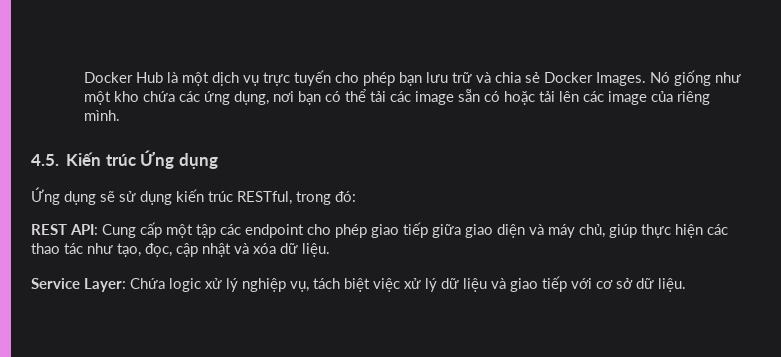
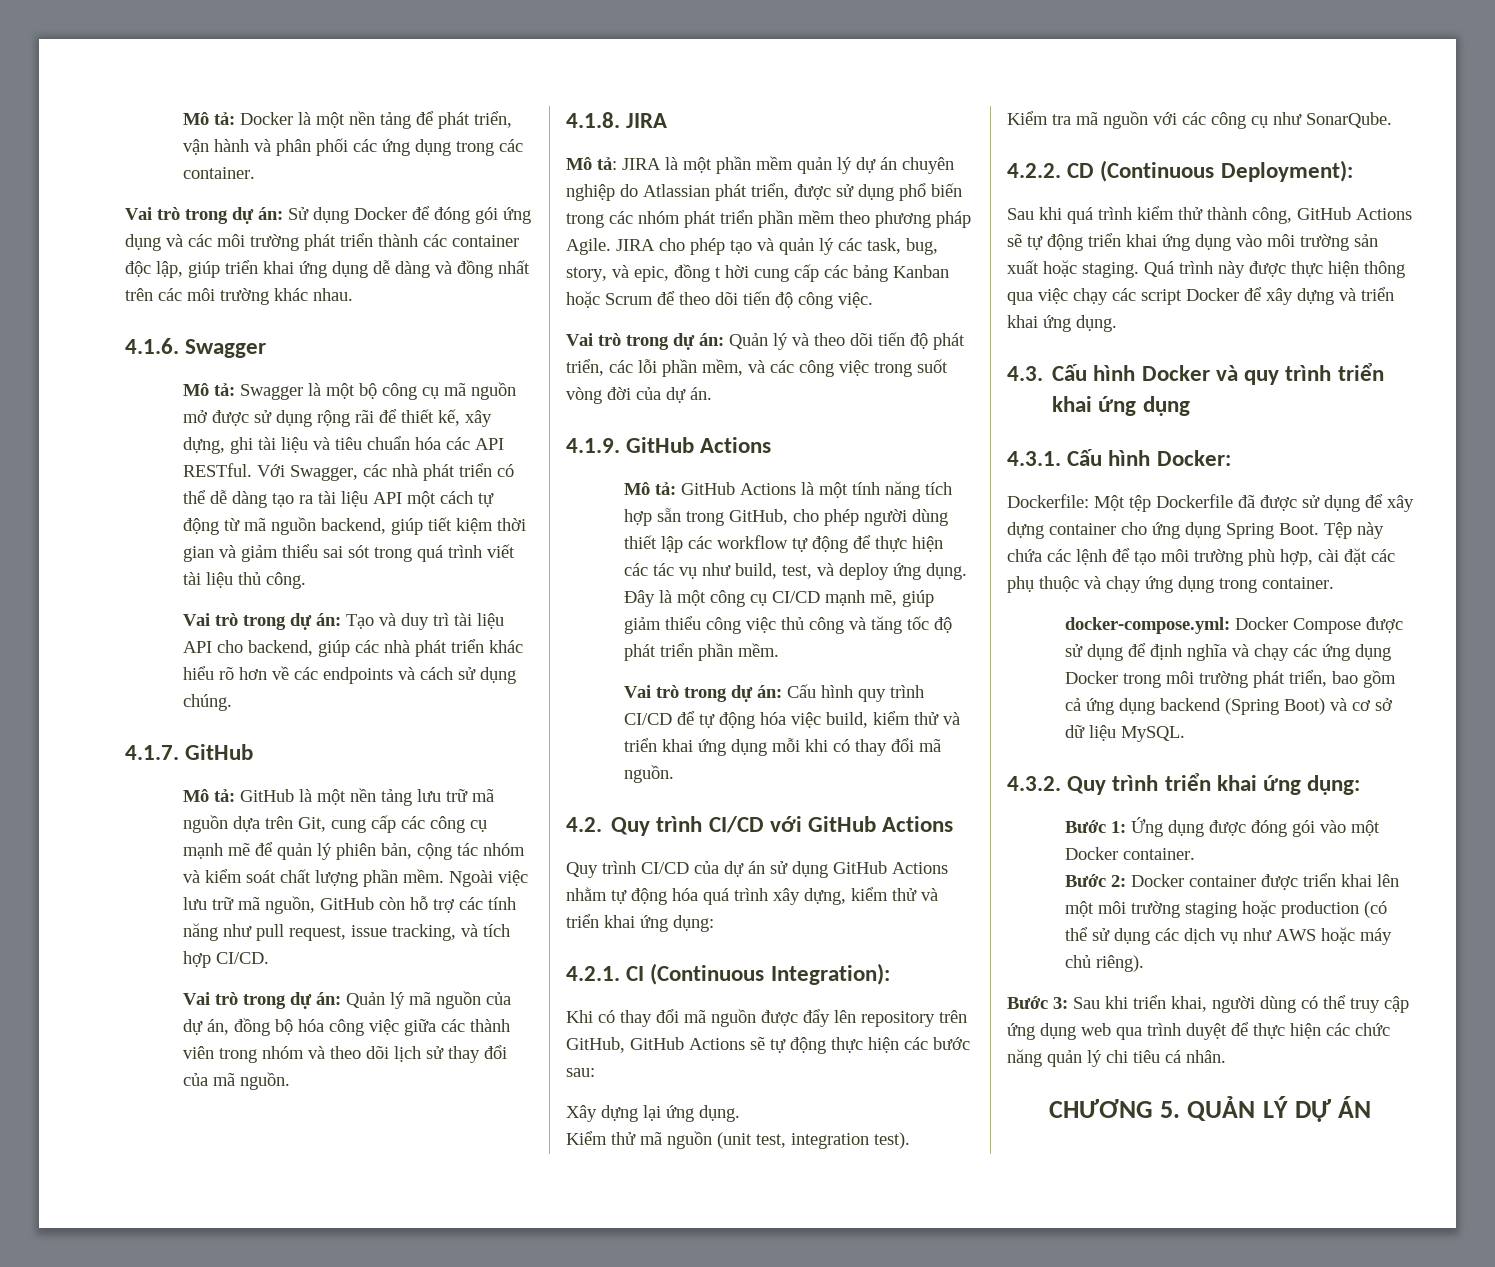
- Docker Hub là một dịch vụ trực tuyến cho phép bạn lưu trữ và chia sẻ Docker Images. Nó giống như một kho chứa các ứng dụng, nơi bạn có thể tải các image sẵn có hoặc tải lên các image của riêng mình.
- 4.5. Kiến trúc Ứng dụng
- Ứng dụng sẽ sử dụng kiến trúc RESTful, trong đó:
- REST API: Cung cấp một tập các endpoint cho phép giao tiếp giữa giao diện và máy chủ, giúp thực hiện các thao tác như tạo, đọc, cập nhật và xóa dữ liệu.
- Service Layer: Chứa logic xử lý nghiệp vụ, tách biệt việc xử lý dữ liệu và giao tiếp với cơ sở dữ liệu.
+ Mô tả: Docker là một nền tảng để phát triển, vận hành và phân phối các ứng dụng trong các container.
+ Vai trò trong dự án: Sử dụng Docker để đóng gói ứng dụng và các môi trường phát triển thành các container độc lập, giúp triển khai ứng dụng dễ dàng và đồng nhất trên các môi trường khác nhau.
+ 4.1.6. Swagger
+ Mô tả: Swagger là một bộ công cụ mã nguồn mở được sử dụng rộng rãi để thiết kế, xây dựng, ghi tài liệu và tiêu chuẩn hóa các API RESTful. Với Swagger, các nhà phát triển có thể dễ dàng tạo ra tài liệu API một cách tự động từ mã nguồn backend, giúp tiết kiệm thời gian và giảm thiểu sai sót trong quá trình viết tài liệu thủ công.
+ Vai trò trong dự án: Tạo và duy trì tài liệu API cho backend, giúp các nhà phát triển khác hiểu rõ hơn về các endpoints và cách sử dụng chúng.
+ 4.1.7. GitHub
+ Mô tả: GitHub là một nền tảng lưu trữ mã nguồn dựa trên Git, cung cấp các công cụ mạnh mẽ để quản lý phiên bản, cộng tác nhóm và kiểm soát chất lượng phần mềm. Ngoài việc lưu trữ mã nguồn, GitHub còn hỗ trợ các tính năng như pull request, issue tracking, và tích hợp CI/CD.
+ Vai trò trong dự án: Quản lý mã nguồn của dự án, đồng bộ hóa công việc giữa các thành viên trong nhóm và theo dõi lịch sử thay đổi của mã nguồn.
+ 4.1.8. JIRA
+ Mô tả: JIRA là một phần mềm quản lý dự án chuyên nghiệp do Atlassian phát triển, được sử dụng phổ biến trong các nhóm phát triển phần mềm theo phương pháp Agile. JIRA cho phép tạo và quản lý các task, bug, story, và epic, đồng t hời cung cấp các bảng Kanban hoặc Scrum để theo dõi tiến độ công việc.
+ Vai trò trong dự án: Quản lý và theo dõi tiến độ phát triển, các lỗi phần mềm, và các công việc trong suốt vòng đời của dự án.
+ 4.1.9. GitHub Actions
+ Mô tả: GitHub Actions là một tính năng tích hợp sẵn trong GitHub, cho phép người dùng thiết lập các workflow tự động để thực hiện các tác vụ như build, test, và deploy ứng dụng. Đây là một công cụ CI/CD mạnh mẽ, giúp giảm thiểu công việc thủ công và tăng tốc độ phát triển phần mềm.
+ Vai trò trong dự án: Cấu hình quy trình CI/CD để tự động hóa việc build, kiểm thử và triển khai ứng dụng mỗi khi có thay đổi mã nguồn.
+ 4.2. Quy trình CI/CD với GitHub Actions
+ Quy trình CI/CD của dự án sử dụng GitHub Actions nhằm tự động hóa quá trình xây dựng, kiểm thử và triển khai ứng dụng:
+ 4.2.1. CI (Continuous Integration):
+ Khi có thay đổi mã nguồn được đẩy lên repository trên GitHub, GitHub Actions sẽ tự động thực hiện các bước sau:
+ Xây dựng lại ứng dụng.
+ Kiểm thử mã nguồn (unit test, integration test).
+ Kiểm tra mã nguồn với các công cụ như SonarQube.
+ 4.2.2. CD (Continuous Deployment):
+ Sau khi quá trình kiểm thử thành công, GitHub Actions sẽ tự động triển khai ứng dụng vào môi trường sản xuất hoặc staging. Quá trình này được thực hiện thông qua việc chạy các script Docker để xây dựng và triển khai ứng dụng.
+ 4.3. Cấu hình Docker và quy trình triển khai ứng dụng
+ 4.3.1. Cấu hình Docker:
+ Dockerfile: Một tệp Dockerfile đã được sử dụng để xây dựng container cho ứng dụng Spring Boot. Tệp này chứa các lệnh để tạo môi trường phù hợp, cài đặt các phụ thuộc và chạy ứng dụng trong container.
+ docker-compose.yml: Docker Compose được sử dụng để định nghĩa và chạy các ứng dụng Docker trong môi trường phát triển, bao gồm cả ứng dụng backend (Spring Boot) và cơ sở dữ liệu MySQL.
+ 4.3.2. Quy trình triển khai ứng dụng:
+ Bước 1: Ứng dụng được đóng gói vào một Docker container.
+ Bước 2: Docker container được triển khai lên một môi trường staging hoặc production (có thể sử dụng các dịch vụ như AWS hoặc máy chủ riêng).
+ Bước 3: Sau khi triển khai, người dùng có thể truy cập ứng dụng web qua trình duyệt để thực hiện các chức năng quản lý chi tiêu cá nhân.
+ CHƯƠNG 5. QUẢN LÝ DỰ ÁN

